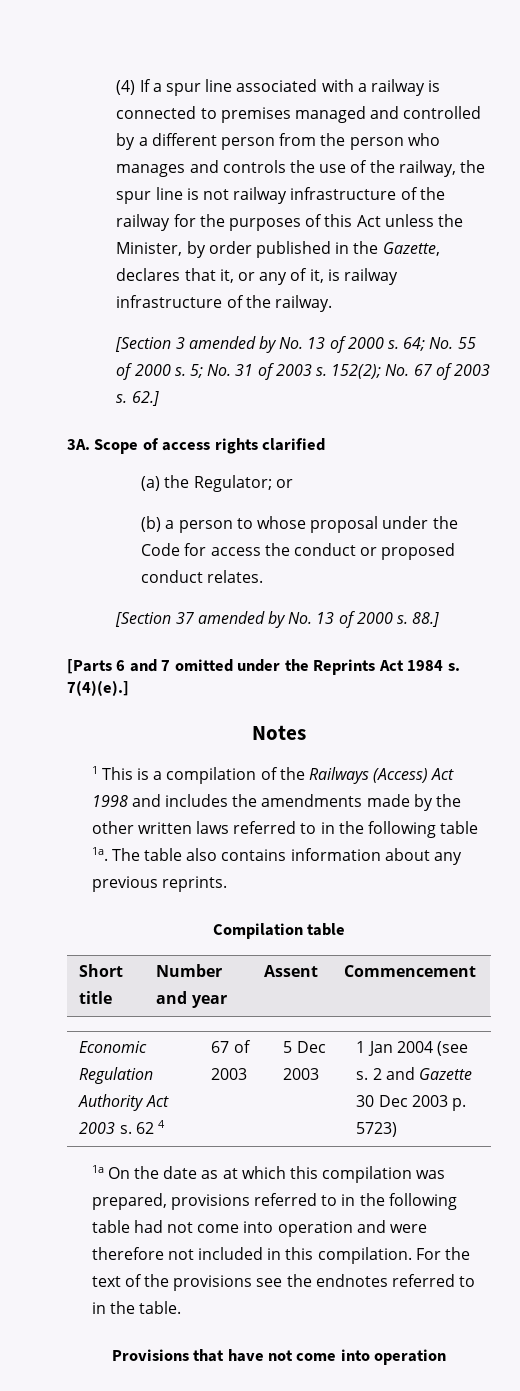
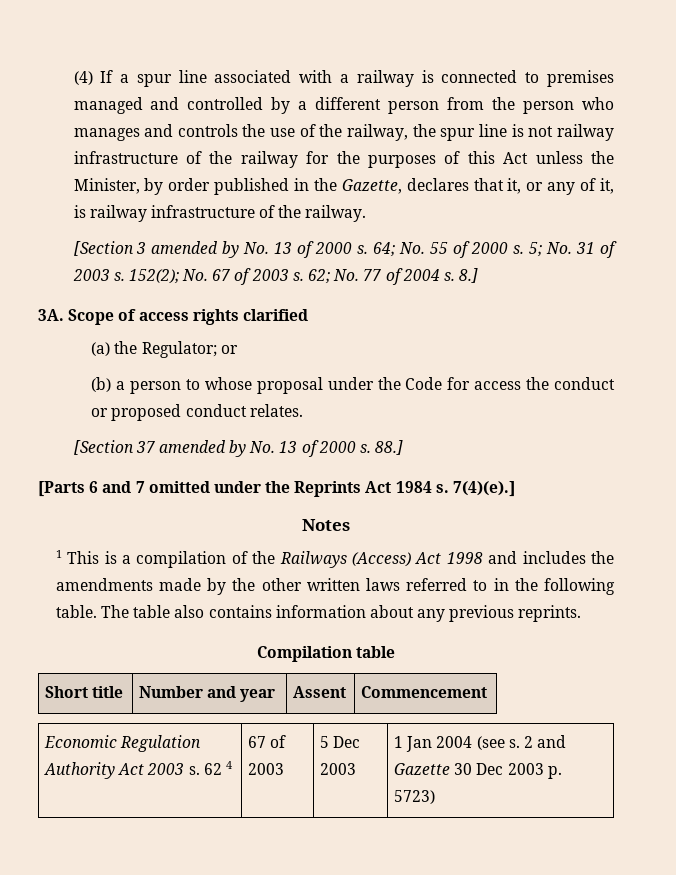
- 62.]
+ 62; No. 77 of 2004 s. 8.]
- 1 This is a compilation of the Railways (Access) Act 1998 and includes the amendments made by the other written laws referred to in the following table 1a.
+ 1 This is a compilation of the Railways (Access) Act 1998 and includes the amendments made by the other written laws referred to in the following table.
- 1a On the date as at which this compilation was prepared, provisions referred to in the following table had not come into operation and were therefore not included in this compilation. For the text of the provisions see the endnotes referred to in the table.
- Provisions that have not come into operation

